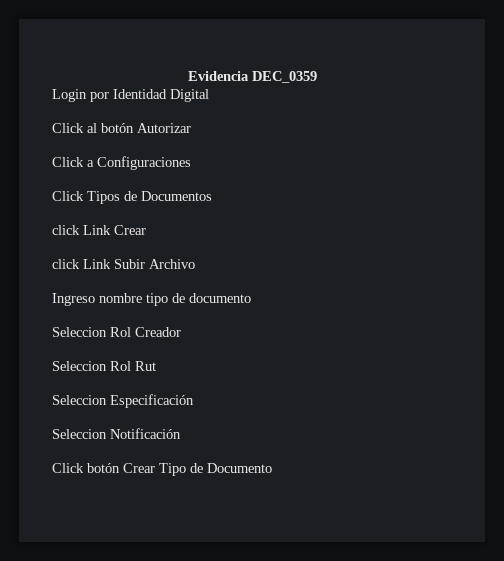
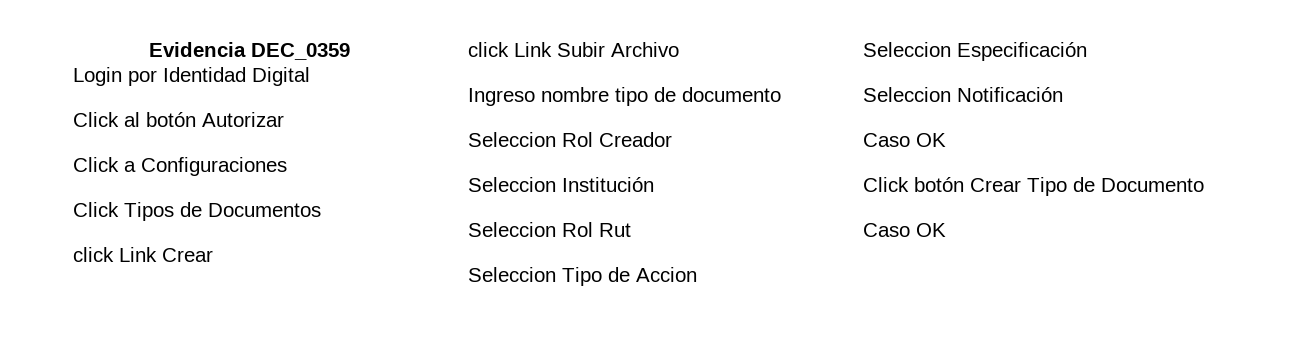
+ Seleccion Institución
+ Seleccion Tipo de Accion
  Seleccion Notificación
+ Caso OK
  Click botón Crear Tipo de Documento
+ Caso OK

